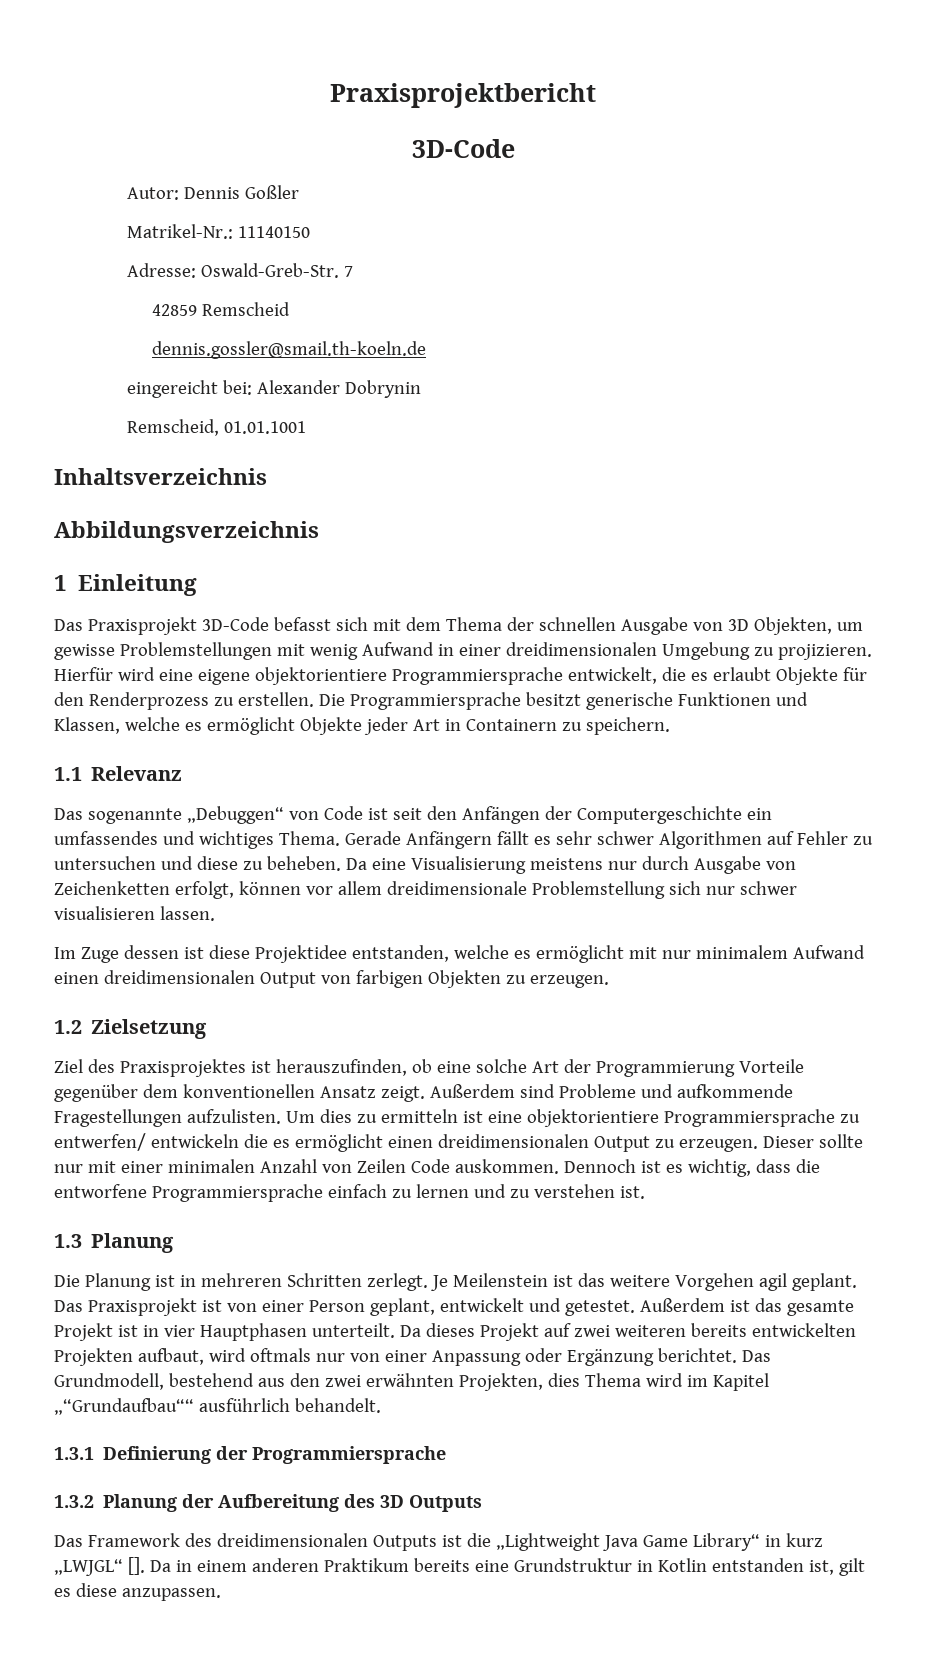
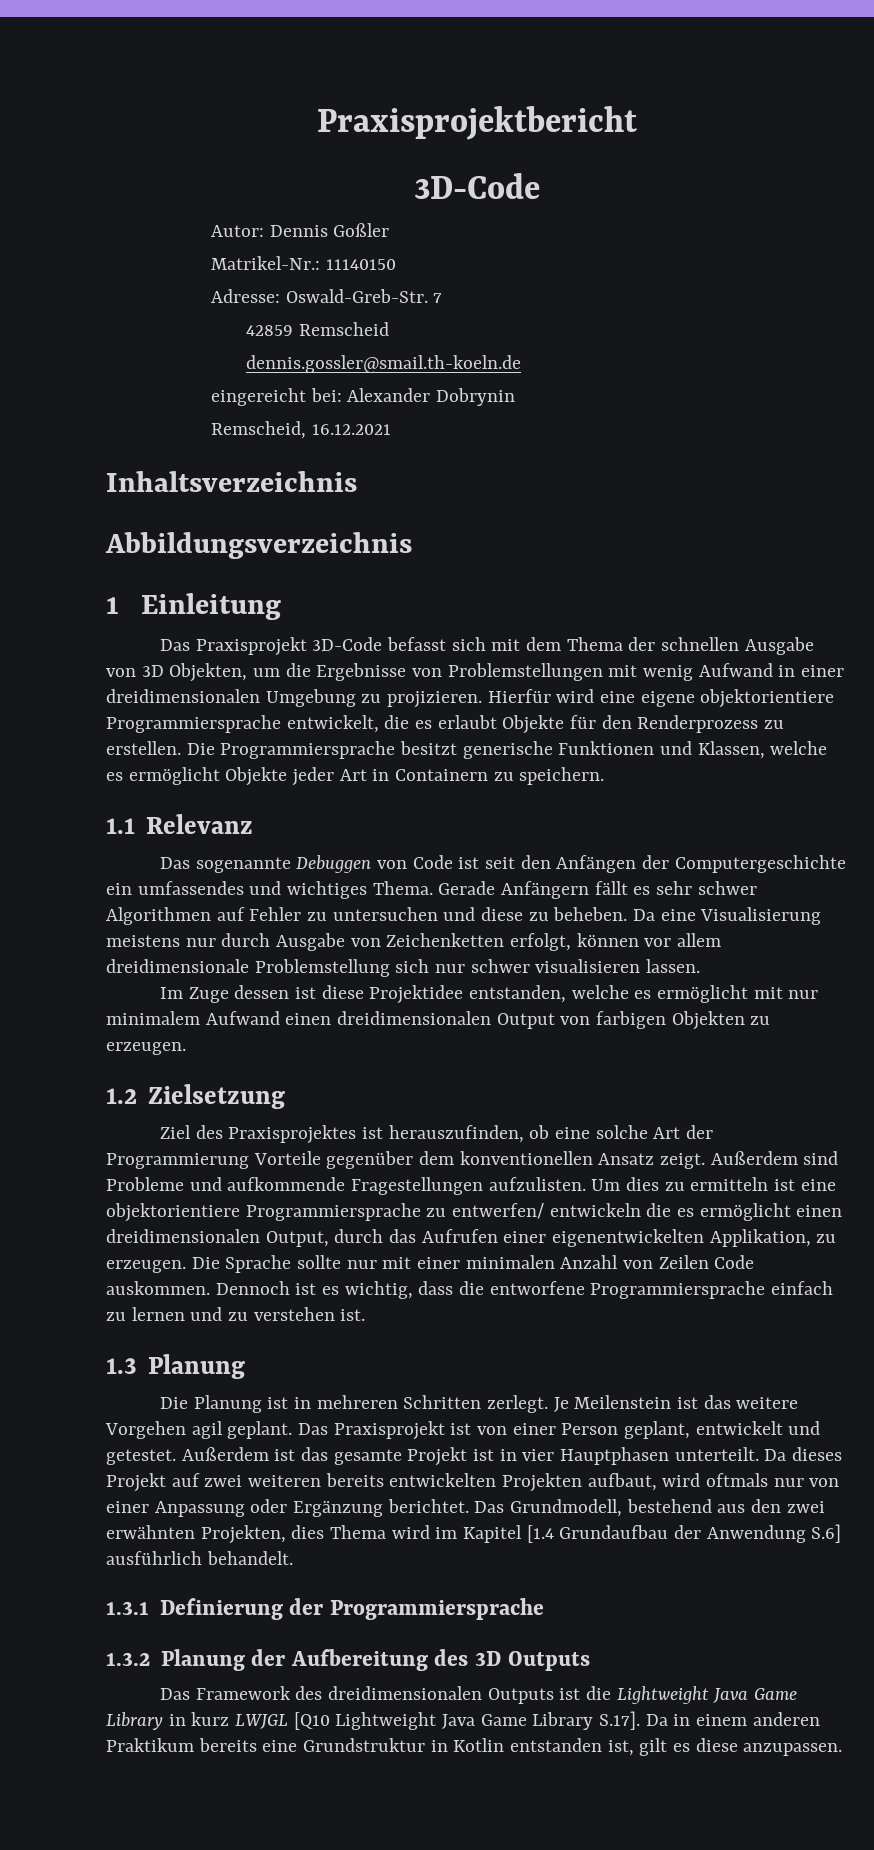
- Remscheid, 01.01.1001
+ Remscheid, 16.12.2021
- Das Praxisprojekt 3D-Code befasst sich mit dem Thema der schnellen Ausgabe von 3D Objekten, um gewisse Problemstellungen mit wenig Aufwand in einer dreidimensionalen Umgebung zu projizieren.
+ Das Praxisprojekt 3D-Code befasst sich mit dem Thema der schnellen Ausgabe von 3D Objekten, um die Ergebnisse von Problemstellungen mit wenig Aufwand in einer dreidimensionalen Umgebung zu projizieren.
- Das sogenannte „Debuggen“ von Code ist seit den Anfängen der Computergeschichte ein umfassendes und wichtiges Thema.
+ Das sogenannte Debuggen von Code ist seit den Anfängen der Computergeschichte ein umfassendes und wichtiges Thema.
- Um dies zu ermitteln ist eine objektorientiere Programmiersprache zu entwerfen/ entwickeln die es ermöglicht einen dreidimensionalen Output zu erzeugen. Dieser sollte nur mit einer minimalen Anzahl von Zeilen Code auskommen.
+ Um dies zu ermitteln ist eine objektorientiere Programmiersprache zu entwerfen/ entwickeln die es ermöglicht einen dreidimensionalen Output, durch das Aufrufen einer eigenentwickelten Applikation, zu erzeugen. Die Sprache sollte nur mit einer minimalen Anzahl von Zeilen Code auskommen.
- Das Grundmodell, bestehend aus den zwei erwähnten Projekten, dies Thema wird im Kapitel „“Grundaufbau““ ausführlich behandelt.
+ Das Grundmodell, bestehend aus den zwei erwähnten Projekten, dies Thema wird im Kapitel [1.4 Grundaufbau der Anwendung S.6] ausführlich behandelt.
- Das Framework des dreidimensionalen Outputs ist die „Lightweight Java Game Library“ in kurz „LWJGL“ []. Da in einem anderen Praktikum bereits eine Grundstruktur in Kotlin entstanden ist, gilt es diese anzupassen.
+ Das Framework des dreidimensionalen Outputs ist die Lightweight Java Game Library in kurz LWJGL [Q10 Lightweight Java Game Library S.17]. Da in einem anderen Praktikum bereits eine Grundstruktur in Kotlin entstanden ist, gilt es diese anzupassen.

